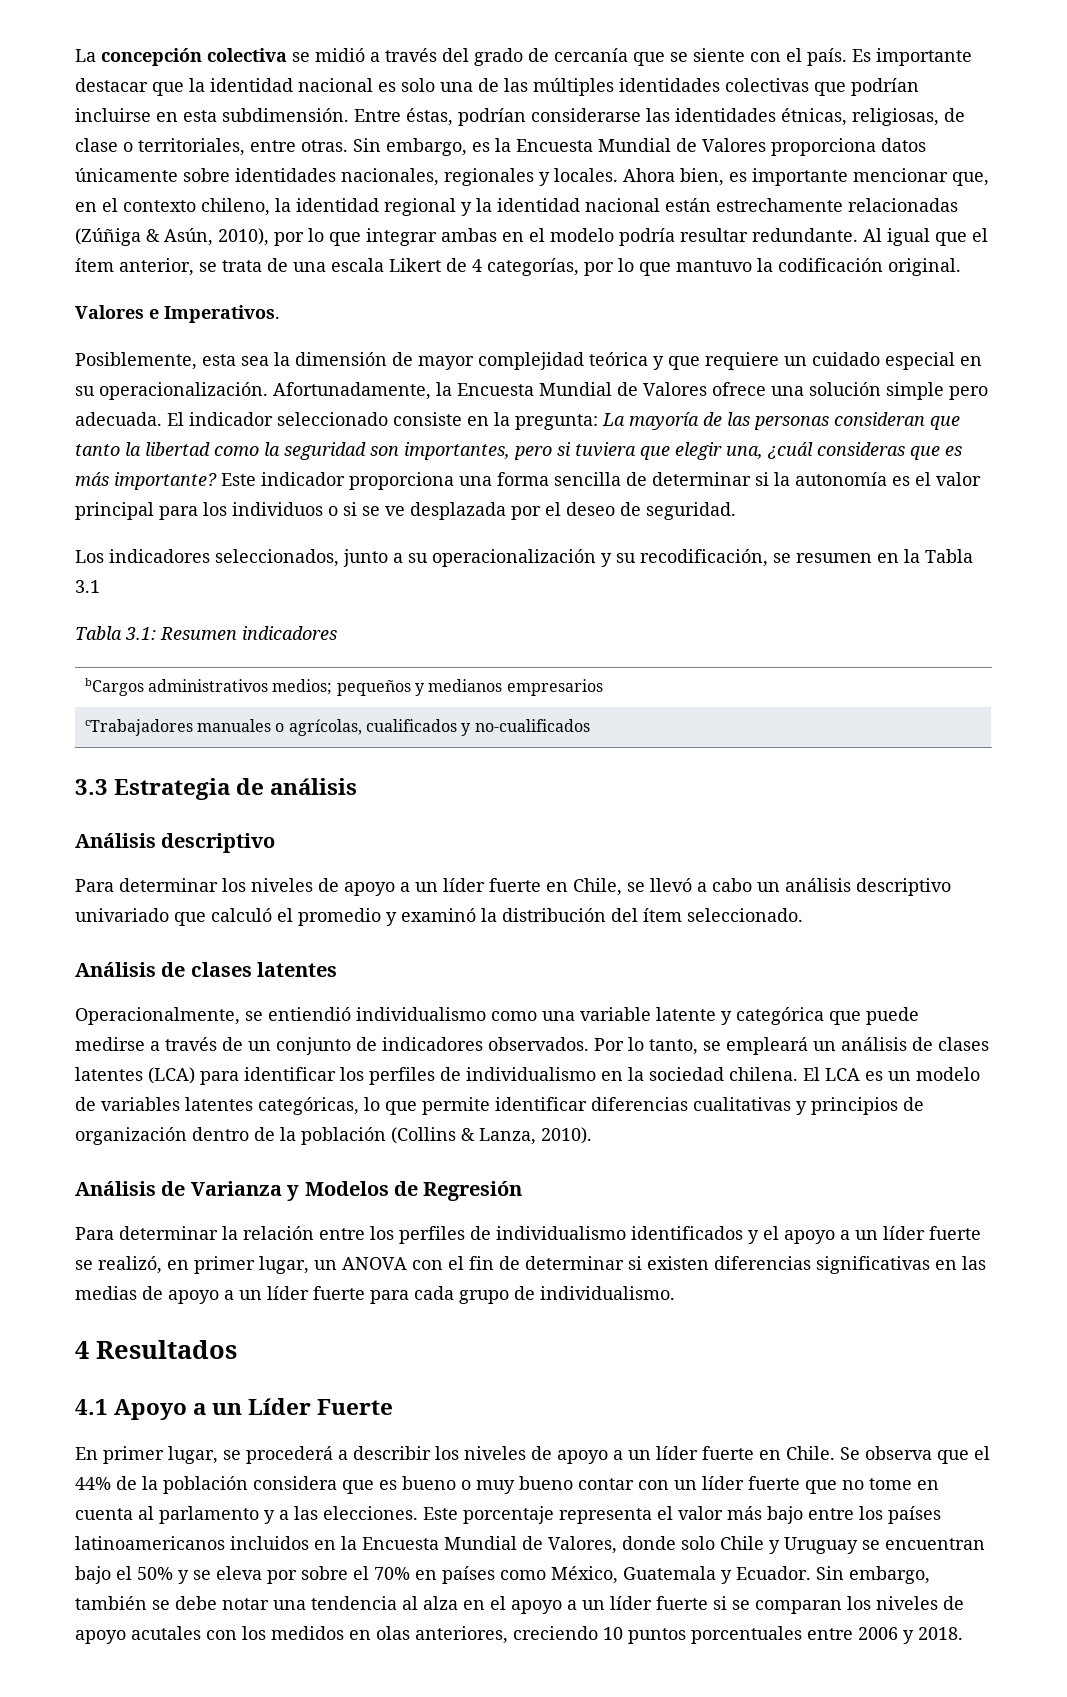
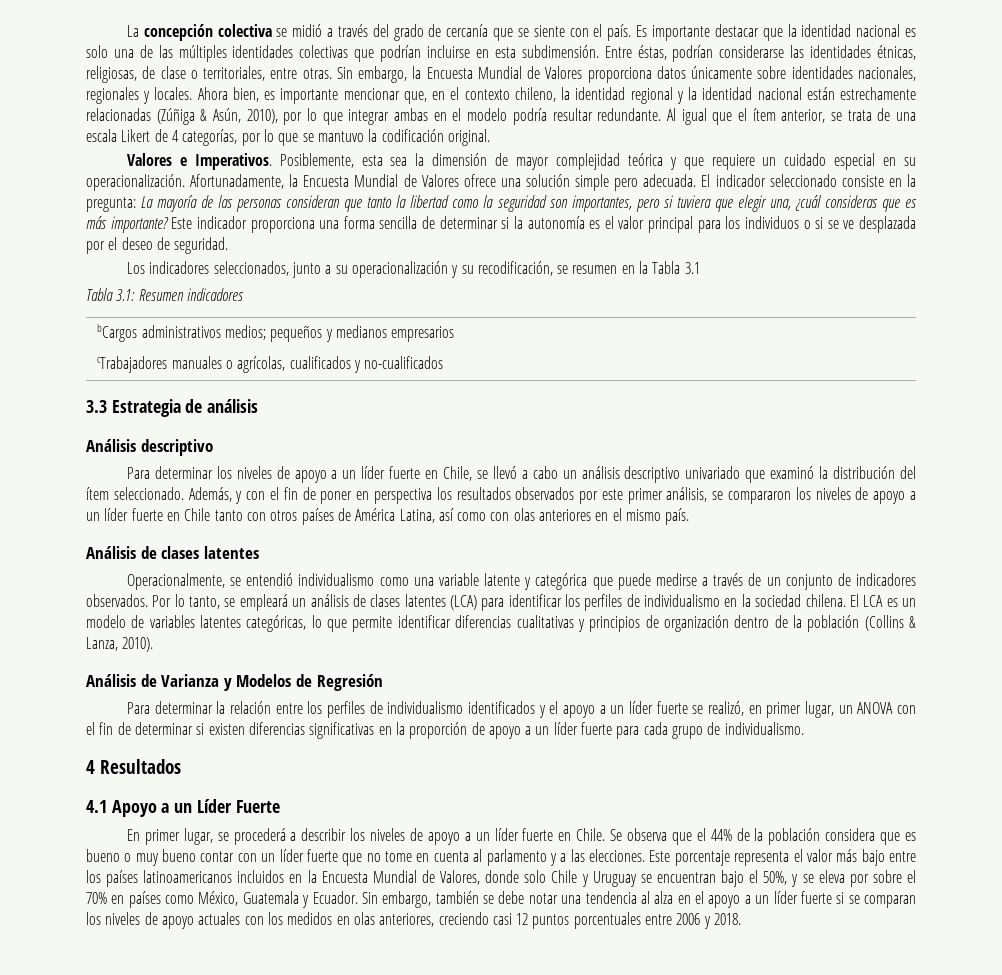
- Sin embargo, es la Encuesta Mundial de Valores proporciona datos únicamente sobre identidades nacionales, regionales y locales.
+ Sin embargo, la Encuesta Mundial de Valores proporciona datos únicamente sobre identidades nacionales, regionales y locales.
- Al igual que el ítem anterior, se trata de una escala Likert de 4 categorías, por lo que mantuvo la codificación original.
+ Al igual que el ítem anterior, se trata de una escala Likert de 4 categorías, por lo que se mantuvo la codificación original.
- Valores e Imperativos.
- Posiblemente, esta sea la dimensión de mayor complejidad teórica y que requiere un cuidado especial en su operacionalización.
+ Valores e Imperativos. Posiblemente, esta sea la dimensión de mayor complejidad teórica y que requiere un cuidado especial en su operacionalización.
- Para determinar los niveles de apoyo a un líder fuerte en Chile, se llevó a cabo un análisis descriptivo univariado que calculó el promedio y examinó la distribución del ítem seleccionado.
+ Para determinar los niveles de apoyo a un líder fuerte en Chile, se llevó a cabo un análisis descriptivo univariado que examinó la distribución del ítem seleccionado. Además, y con el fin de poner en perspectiva los resultados observados por este primer análisis, se compararon los niveles de apoyo a un líder fuerte en Chile tanto con otros países de América Latina, así como con olas anteriores en el mismo país.
- Operacionalmente, se entiendió individualismo como una variable latente y categórica que puede medirse a través de un conjunto de indicadores observados.
+ Operacionalmente, se entendió individualismo como una variable latente y categórica que puede medirse a través de un conjunto de indicadores observados.
- Para determinar la relación entre los perfiles de individualismo identificados y el apoyo a un líder fuerte se realizó, en primer lugar, un ANOVA con el fin de determinar si existen diferencias significativas en las medias de apoyo a un líder fuerte para cada grupo de individualismo.
+ Para determinar la relación entre los perfiles de individualismo identificados y el apoyo a un líder fuerte se realizó, en primer lugar, un ANOVA con el fin de determinar si existen diferencias significativas en la proporción de apoyo a un líder fuerte para cada grupo de individualismo.
- Este porcentaje representa el valor más bajo entre los países latinoamericanos incluidos en la Encuesta Mundial de Valores, donde solo Chile y Uruguay se encuentran bajo el 50% y se eleva por sobre el 70% en países como México, Guatemala y Ecuador.
+ Este porcentaje representa el valor más bajo entre los países latinoamericanos incluidos en la Encuesta Mundial de Valores, donde solo Chile y Uruguay se encuentran bajo el 50%, y se eleva por sobre el 70% en países como México, Guatemala y Ecuador.
- Sin embargo, también se debe notar una tendencia al alza en el apoyo a un líder fuerte si se comparan los niveles de apoyo acutales con los medidos en olas anteriores, creciendo 10 puntos porcentuales entre 2006 y 2018.
+ Sin embargo, también se debe notar una tendencia al alza en el apoyo a un líder fuerte si se comparan los niveles de apoyo actuales con los medidos en olas anteriores, creciendo casi 12 puntos porcentuales entre 2006 y 2018.

